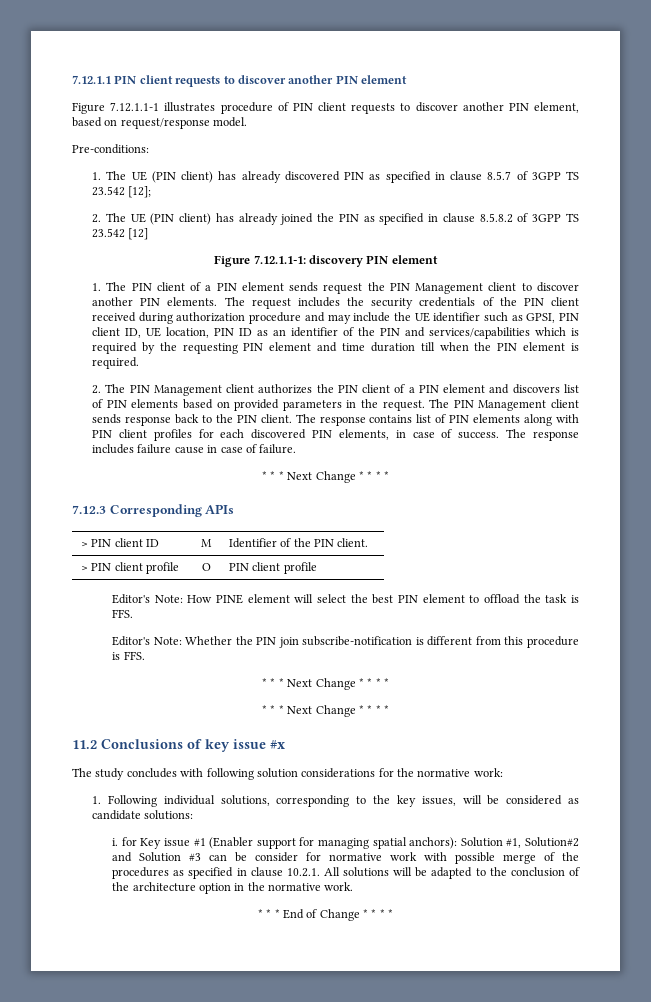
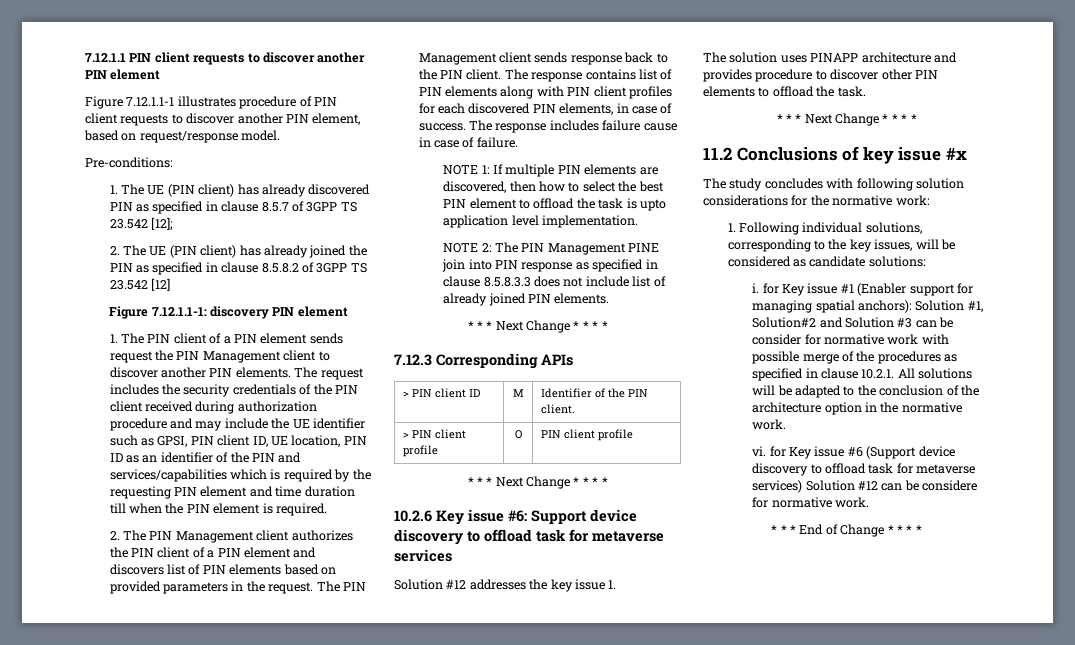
+ NOTE 1: If multiple PIN elements are discovered, then how to select the best PIN element to offload the task is upto application level implementation.
+ NOTE 2: The PIN Management PINE join into PIN response as specified in clause 8.5.8.3.3 does not include list of already joined PIN elements.
  > PIN client profile | O | PIN client profile
- Editor's Note: How PINE element will select the best PIN element to offload the task is FFS.
- Editor's Note: Whether the PIN join subscribe-notification is different from this procedure is FFS.
  * * * Next Change * * * *
+ 10.2.6 Key issue #6: Support device discovery to offload task for metaverse services
+ Solution #12 addresses the key issue 1.
+ The solution uses PINAPP architecture and provides procedure to discover other PIN elements to offload the task.
+ vi. for Key issue #6 (Support device discovery to offload task for metaverse services) Solution #12 can be considere for normative work.

